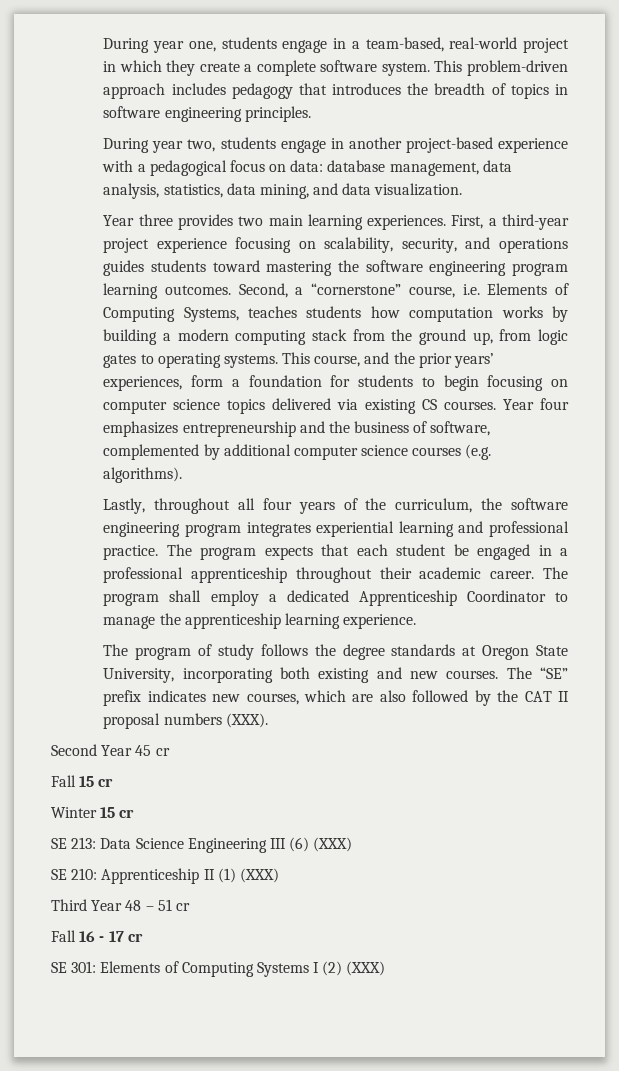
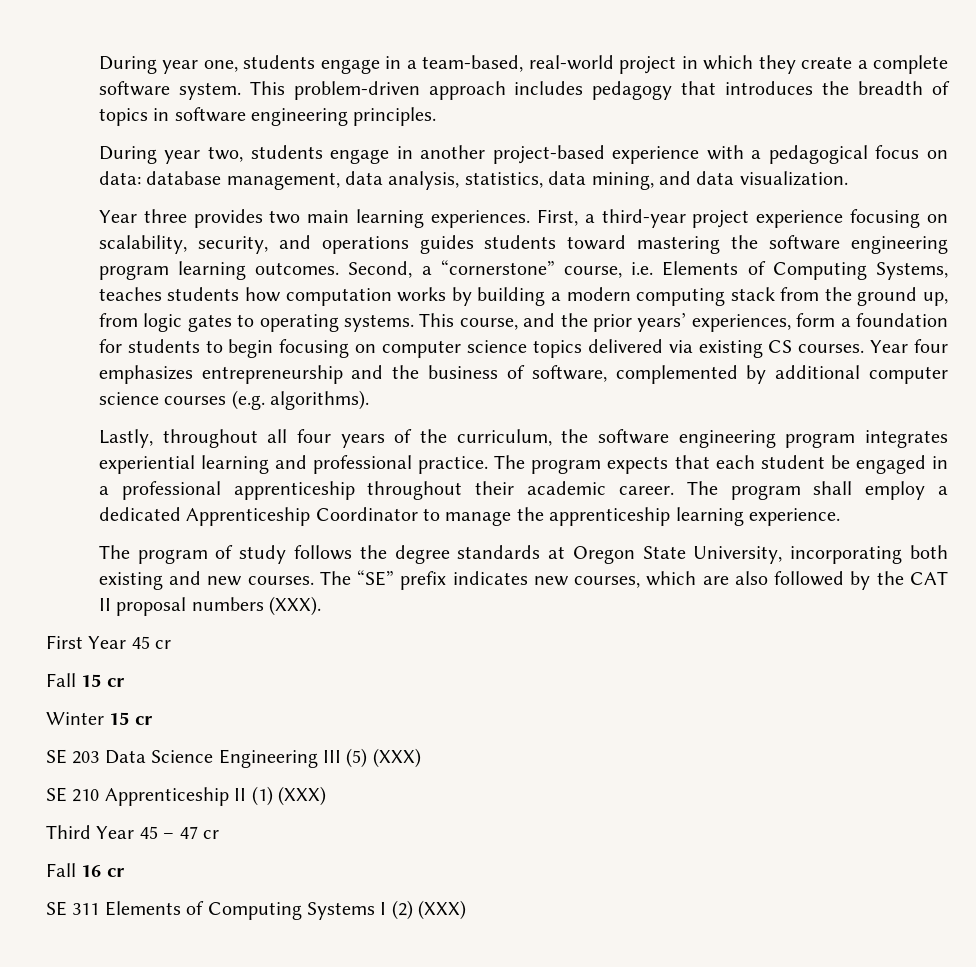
- Second Year 45 cr
+ First Year 45 cr
- SE 213: Data Science Engineering III (6) (XXX)
+ SE 203 Data Science Engineering III (5) (XXX)
- SE 210: Apprenticeship II (1) (XXX)
+ SE 210 Apprenticeship II (1) (XXX)
- Third Year 48 – 51 cr
+ Third Year 45 – 47 cr
- Fall 16 - 17 cr
- SE 301: Elements of Computing Systems I (2) (XXX)
+ Fall 16 cr
+ SE 311 Elements of Computing Systems I (2) (XXX)

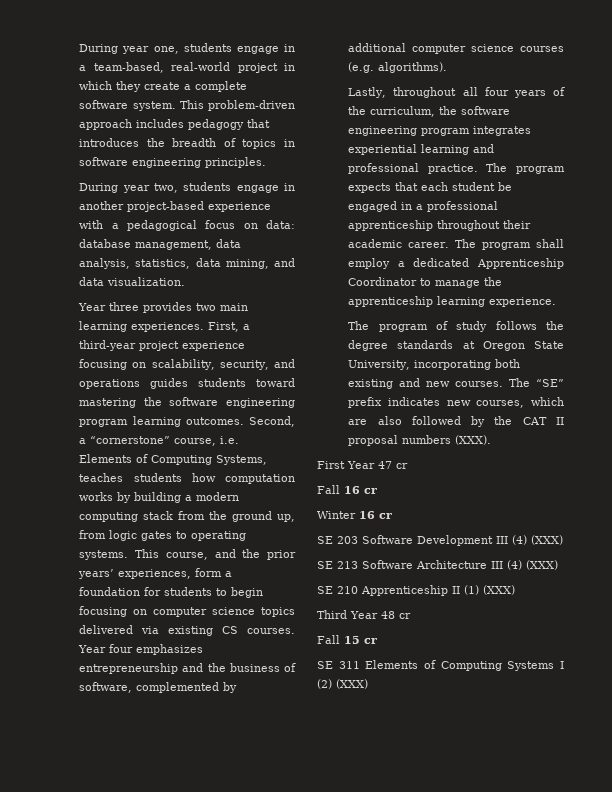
- First Year 45 cr
- Fall 15 cr
+ First Year 47 cr
+ Fall 16 cr
- Winter 15 cr
+ Winter 16 cr
- SE 203 Data Science Engineering III (5) (XXX)
+ SE 203 Software Development III (4) (XXX)
+ SE 213 Software Architecture III (4) (XXX)
- Third Year 45 – 47 cr
- Fall 16 cr
+ Third Year 48 cr
+ Fall 15 cr

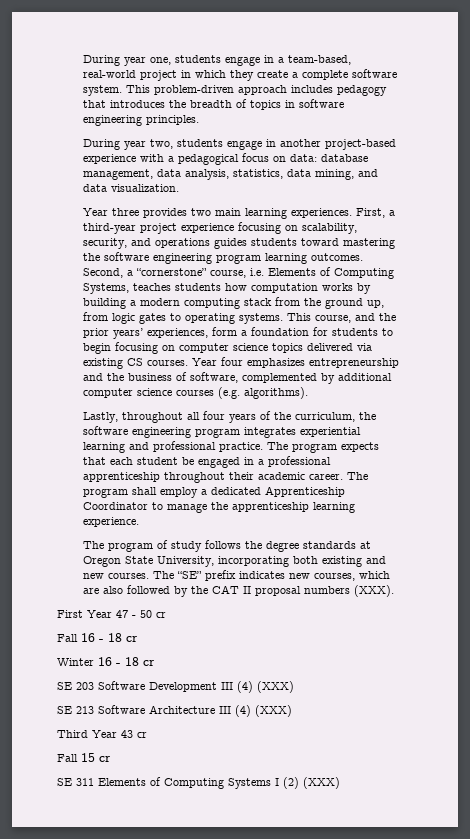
- First Year 47 cr
+ First Year 47 - 50 cr
- Fall 16 cr
+ Fall 16 - 18 cr
- Winter 16 cr
+ Winter 16 - 18 cr
- SE 210 Apprenticeship II (1) (XXX)
- Third Year 48 cr
+ Third Year 43 cr

